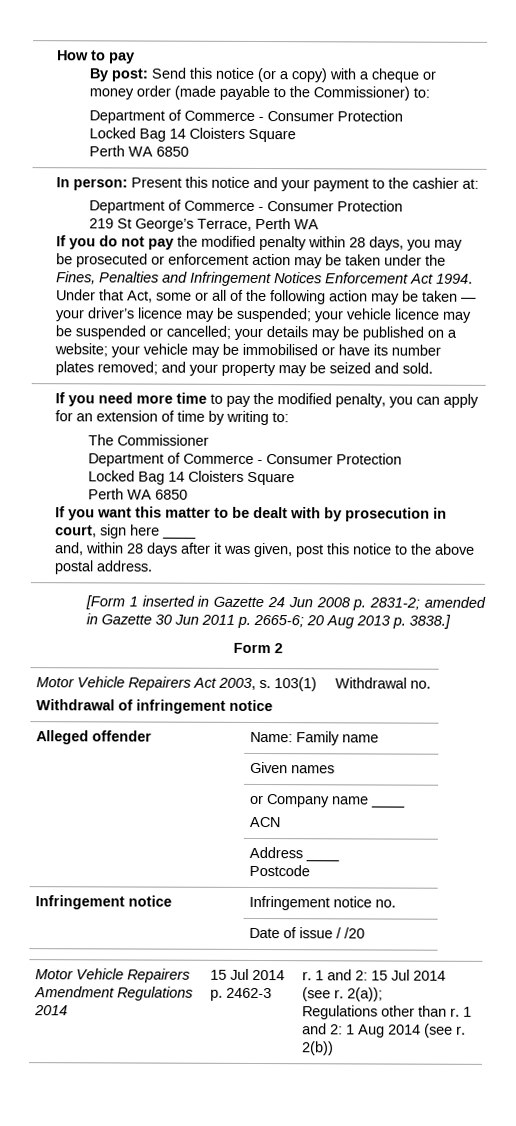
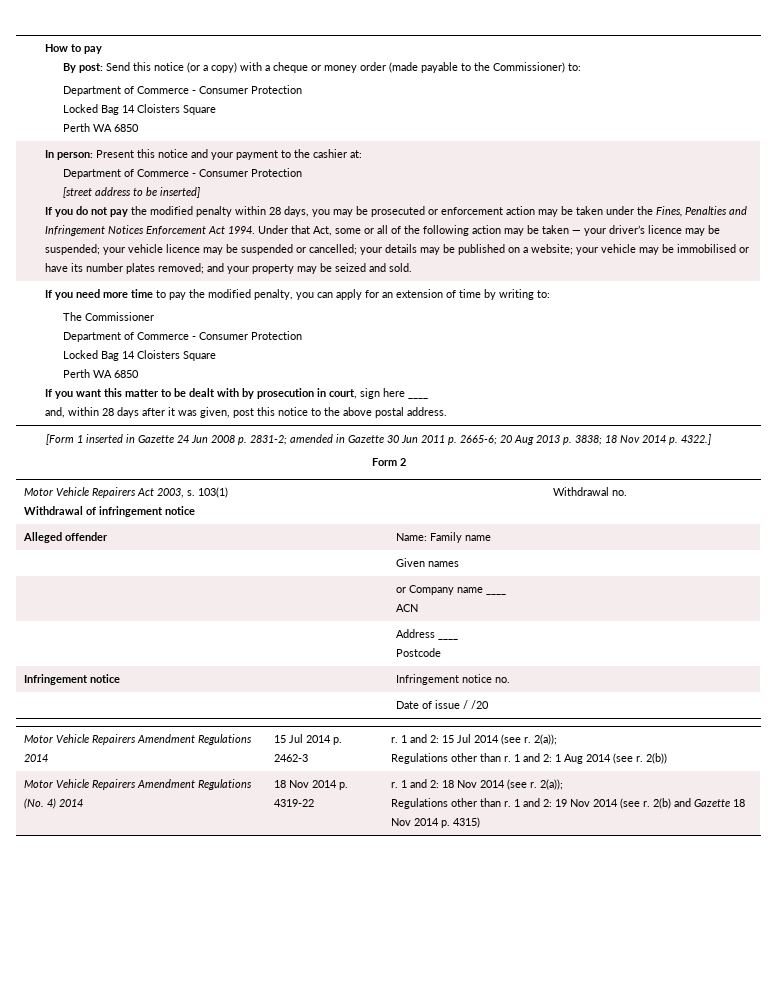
- 219 St George’s Terrace, Perth WA
+ [street address to be inserted]
- [Form 1 inserted in Gazette 24 Jun 2008 p. 2831-2; amended in Gazette 30 Jun 2011 p. 2665-6; 20 Aug 2013 p. 3838.]
+ [Form 1 inserted in Gazette 24 Jun 2008 p. 2831-2; amended in Gazette 30 Jun 2011 p. 2665-6; 20 Aug 2013 p. 3838; 18 Nov 2014 p. 4322.]
+ Motor Vehicle Repairers Amendment Regulations (No. 4) 2014 | 18 Nov 2014 p. 4319-22 | r. 1 and 2: 18 Nov 2014 (see r. 2(a));
+ Regulations other than r. 1 and 2: 19 Nov 2014 (see r. 2(b) and Gazette 18 Nov 2014 p. 4315)

